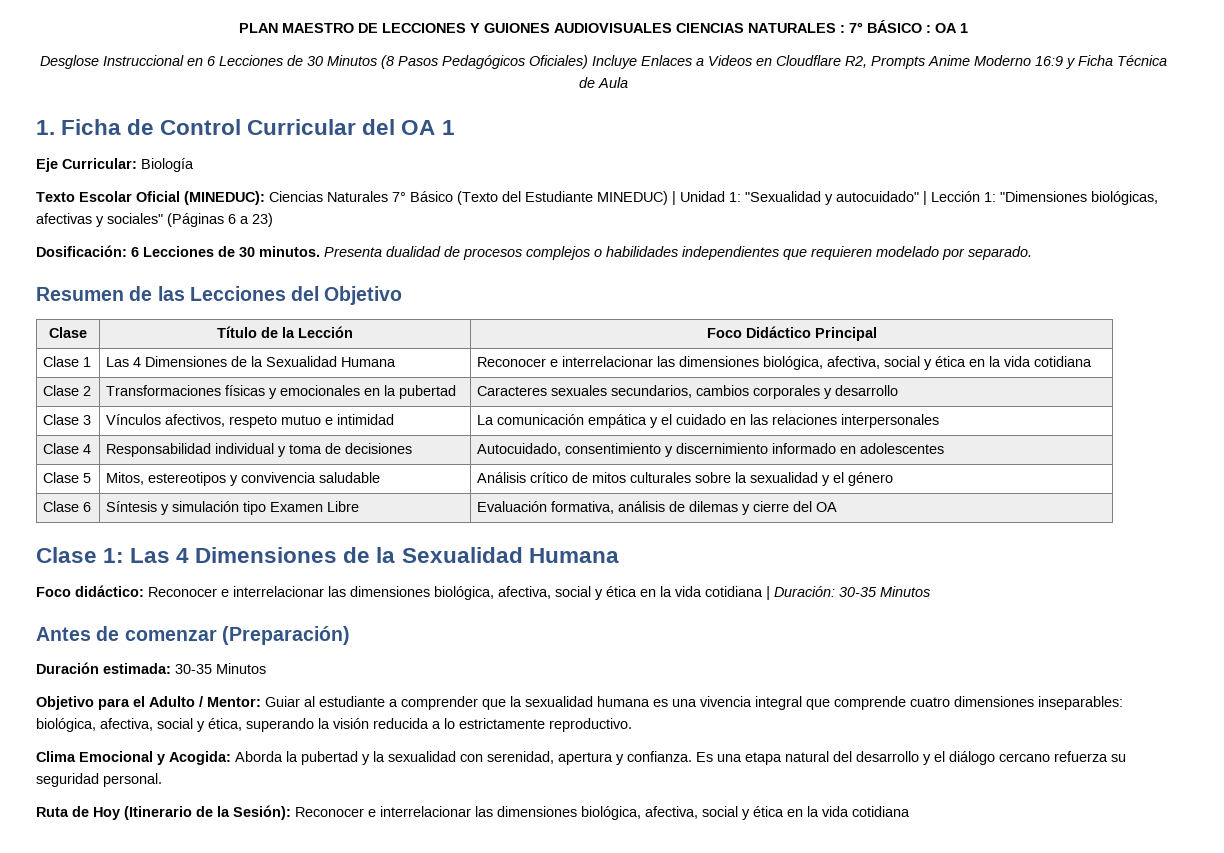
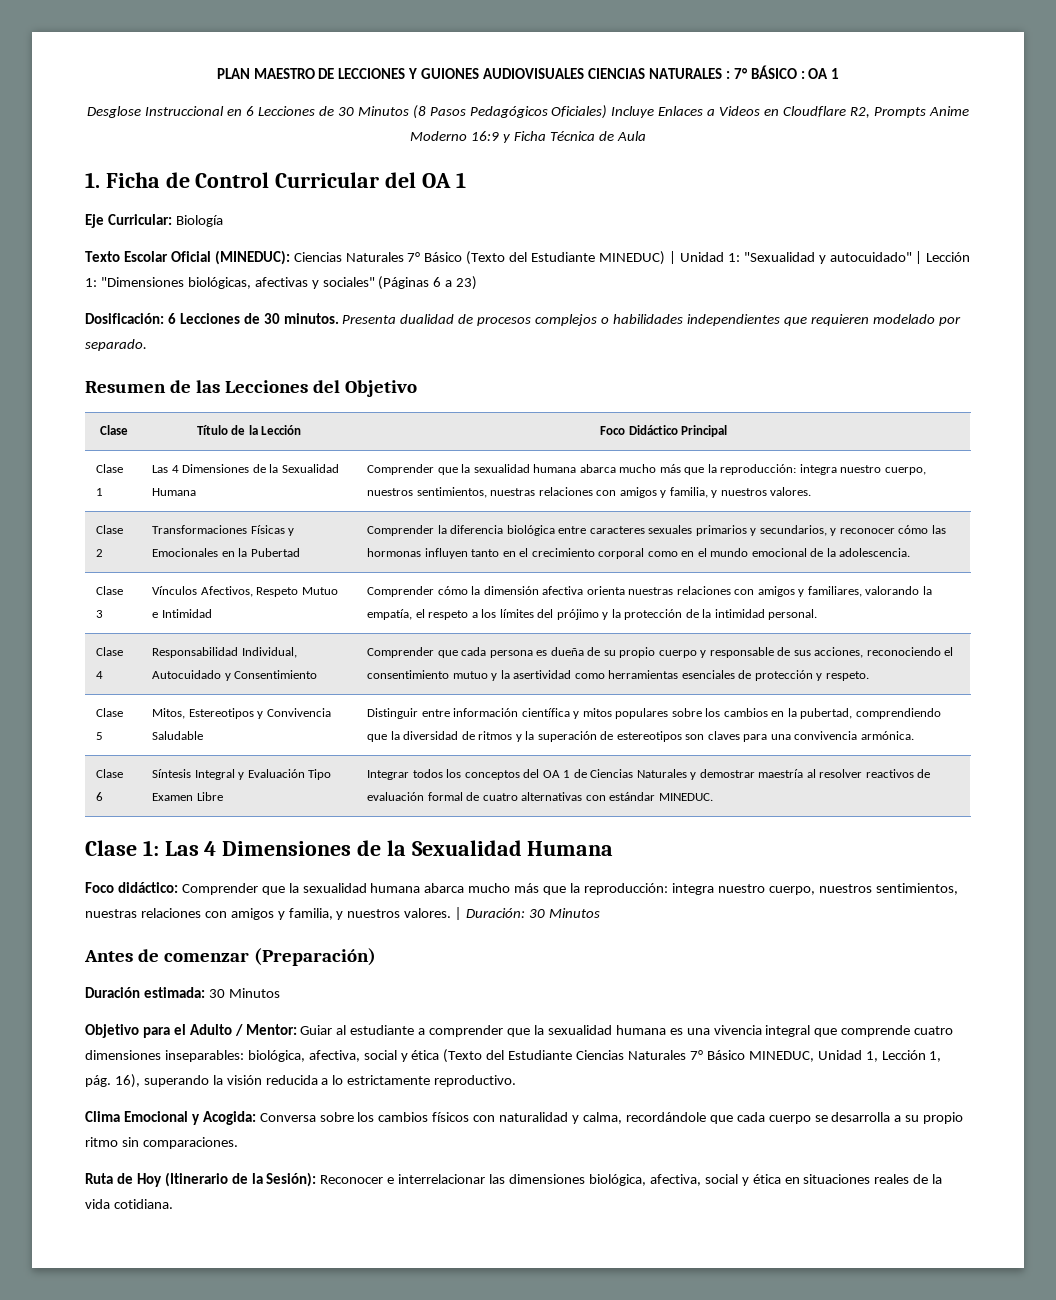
- Clase 1 | Las 4 Dimensiones de la Sexualidad Humana | Reconocer e interrelacionar las dimensiones biológica, afectiva, social y ética en la vida cotidiana
- Clase 2 | Transformaciones físicas y emocionales en la pubertad | Caracteres sexuales secundarios, cambios corporales y desarrollo
- Clase 3 | Vínculos afectivos, respeto mutuo e intimidad | La comunicación empática y el cuidado en las relaciones interpersonales
- Clase 4 | Responsabilidad individual y toma de decisiones | Autocuidado, consentimiento y discernimiento informado en adolescentes
- Clase 5 | Mitos, estereotipos y convivencia saludable | Análisis crítico de mitos culturales sobre la sexualidad y el género
- Clase 6 | Síntesis y simulación tipo Examen Libre | Evaluación formativa, análisis de dilemas y cierre del OA
+ Clase 1 | Las 4 Dimensiones de la Sexualidad Humana | Comprender que la sexualidad humana abarca mucho más que la reproducción: integra nuestro cuerpo, nuestros sentimientos, nuestras relaciones con amigos y familia, y nuestros valores.
+ Clase 2 | Transformaciones Físicas y Emocionales en la Pubertad | Comprender la diferencia biológica entre caracteres sexuales primarios y secundarios, y reconocer cómo las hormonas influyen tanto en el crecimiento corporal como en el mundo emocional de la adolescencia.
+ Clase 3 | Vínculos Afectivos, Respeto Mutuo e Intimidad | Comprender cómo la dimensión afectiva orienta nuestras relaciones con amigos y familiares, valorando la empatía, el respeto a los límites del prójimo y la protección de la intimidad personal.
+ Clase 4 | Responsabilidad Individual, Autocuidado y Consentimiento | Comprender que cada persona es dueña de su propio cuerpo y responsable de sus acciones, reconociendo el consentimiento mutuo y la asertividad como herramientas esenciales de protección y respeto.
+ Clase 5 | Mitos, Estereotipos y Convivencia Saludable | Distinguir entre información científica y mitos populares sobre los cambios en la pubertad, comprendiendo que la diversidad de ritmos y la superación de estereotipos son claves para una convivencia armónica.
+ Clase 6 | Síntesis Integral y Evaluación Tipo Examen Libre | Integrar todos los conceptos del OA 1 de Ciencias Naturales y demostrar maestría al resolver reactivos de evaluación formal de cuatro alternativas con estándar MINEDUC.
- Foco didáctico: Reconocer e interrelacionar las dimensiones biológica, afectiva, social y ética en la vida cotidiana | Duración: 30-35 Minutos
+ Foco didáctico: Comprender que la sexualidad humana abarca mucho más que la reproducción: integra nuestro cuerpo, nuestros sentimientos, nuestras relaciones con amigos y familia, y nuestros valores. | Duración: 30 Minutos
- Duración estimada: 30-35 Minutos
+ Duración estimada: 30 Minutos
- Objetivo para el Adulto / Mentor: Guiar al estudiante a comprender que la sexualidad humana es una vivencia integral que comprende cuatro dimensiones inseparables: biológica, afectiva, social y ética, superando la visión reducida a lo estrictamente reproductivo.
+ Objetivo para el Adulto / Mentor: Guiar al estudiante a comprender que la sexualidad humana es una vivencia integral que comprende cuatro dimensiones inseparables: biológica, afectiva, social y ética (Texto del Estudiante Ciencias Naturales 7° Básico MINEDUC, Unidad 1, Lección 1, pág. 16), superando la visión reducida a lo estrictamente reproductivo.
- Clima Emocional y Acogida: Aborda la pubertad y la sexualidad con serenidad, apertura y confianza. Es una etapa natural del desarrollo y el diálogo cercano refuerza su seguridad personal.
+ Clima Emocional y Acogida: Conversa sobre los cambios físicos con naturalidad y calma, recordándole que cada cuerpo se desarrolla a su propio ritmo sin comparaciones.
- Ruta de Hoy (Itinerario de la Sesión): Reconocer e interrelacionar las dimensiones biológica, afectiva, social y ética en la vida cotidiana
+ Ruta de Hoy (Itinerario de la Sesión): Reconocer e interrelacionar las dimensiones biológica, afectiva, social y ética en situaciones reales de la vida cotidiana.

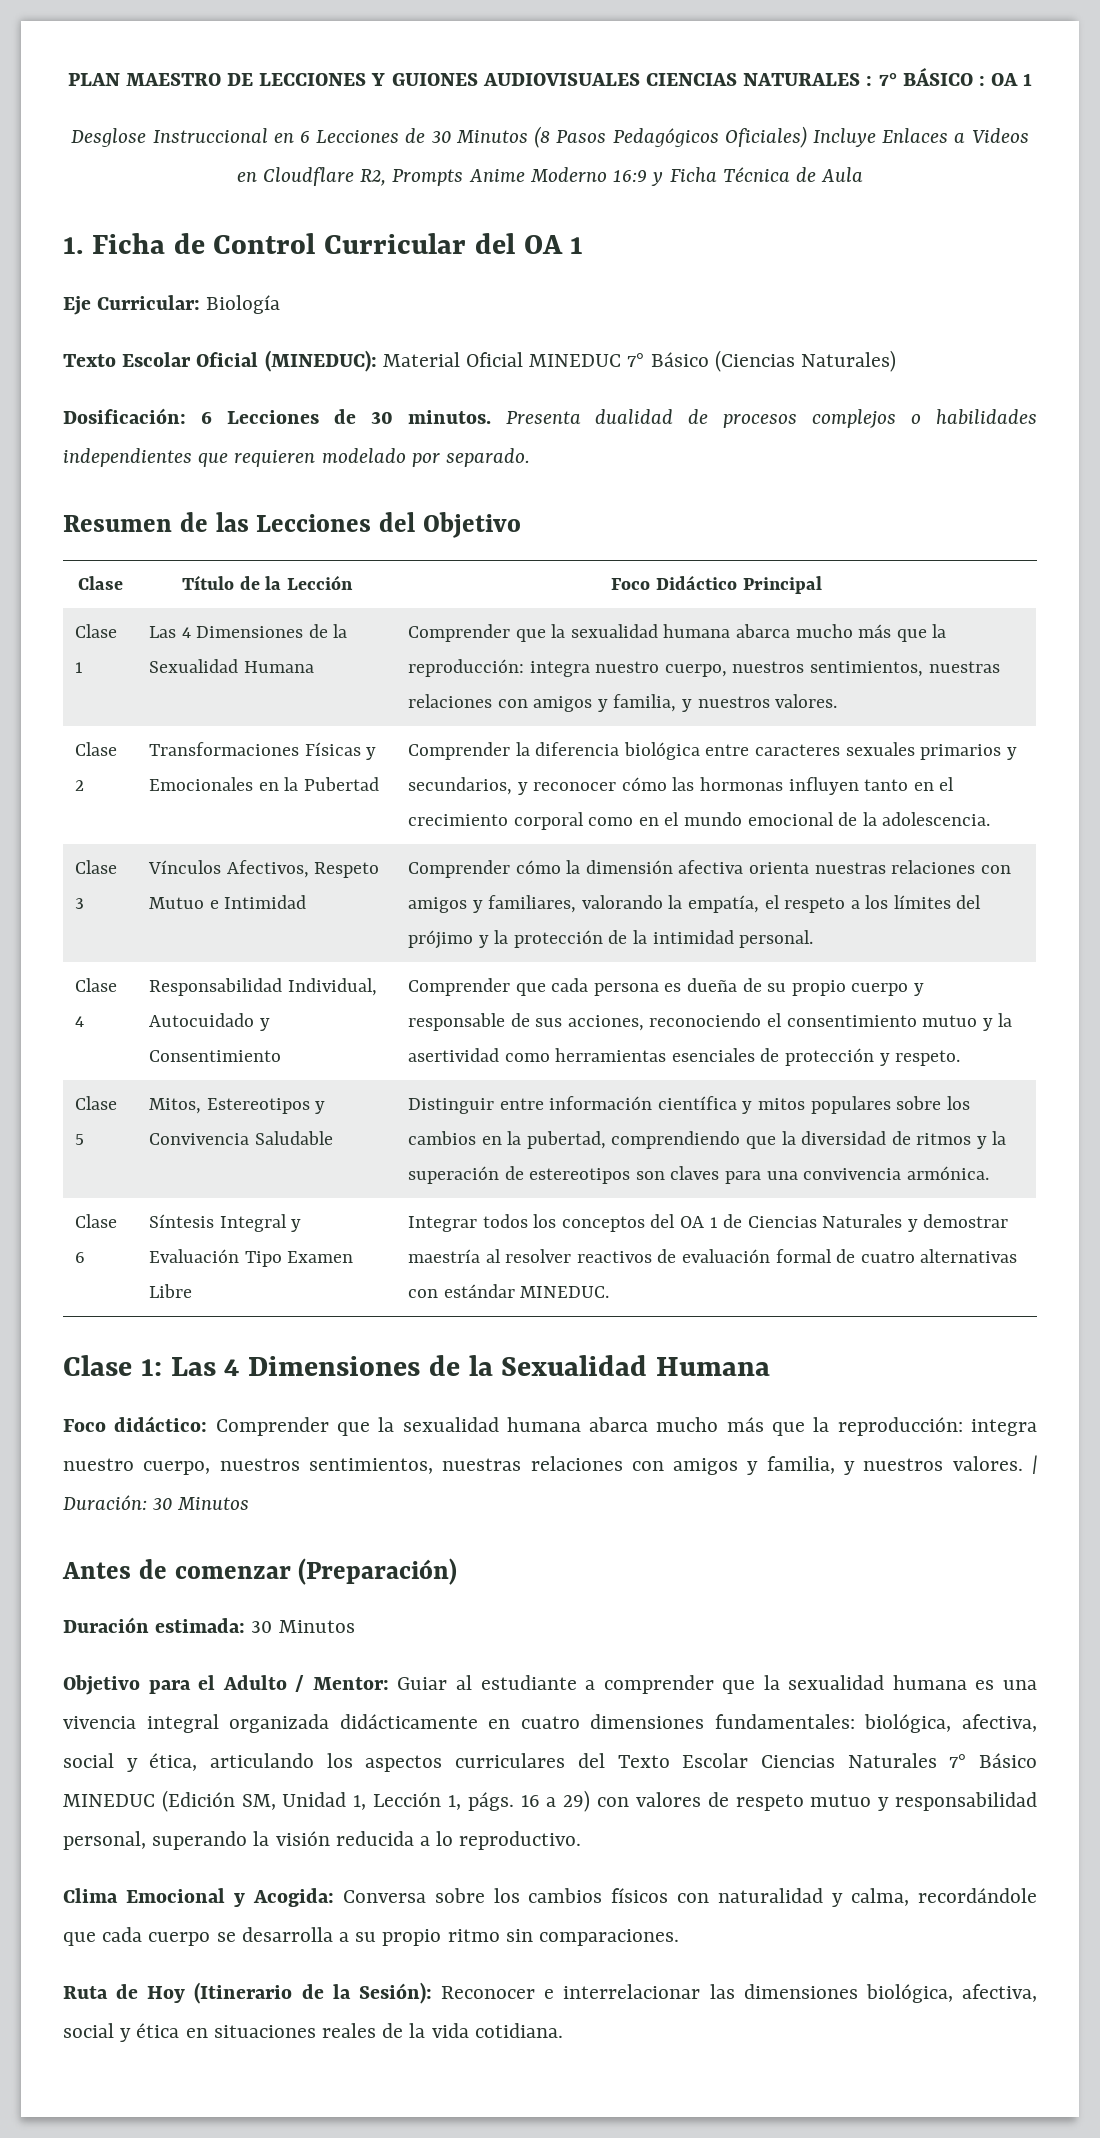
- Texto Escolar Oficial (MINEDUC): Ciencias Naturales 7° Básico (Texto del Estudiante MINEDUC) | Unidad 1: "Sexualidad y autocuidado" | Lección 1: "Dimensiones biológicas, afectivas y sociales" (Páginas 6 a 23)
+ Texto Escolar Oficial (MINEDUC): Material Oficial MINEDUC 7° Básico (Ciencias Naturales)
- Objetivo para el Adulto / Mentor: Guiar al estudiante a comprender que la sexualidad humana es una vivencia integral que comprende cuatro dimensiones inseparables: biológica, afectiva, social y ética (Texto del Estudiante Ciencias Naturales 7° Básico MINEDUC, Unidad 1, Lección 1, pág. 16), superando la visión reducida a lo estrictamente reproductivo.
+ Objetivo para el Adulto / Mentor: Guiar al estudiante a comprender que la sexualidad humana es una vivencia integral organizada didácticamente en cuatro dimensiones fundamentales: biológica, afectiva, social y ética, articulando los aspectos curriculares del Texto Escolar Ciencias Naturales 7° Básico MINEDUC (Edición SM, Unidad 1, Lección 1, págs. 16 a 29) con valores de respeto mutuo y responsabilidad personal, superando la visión reducida a lo reproductivo.

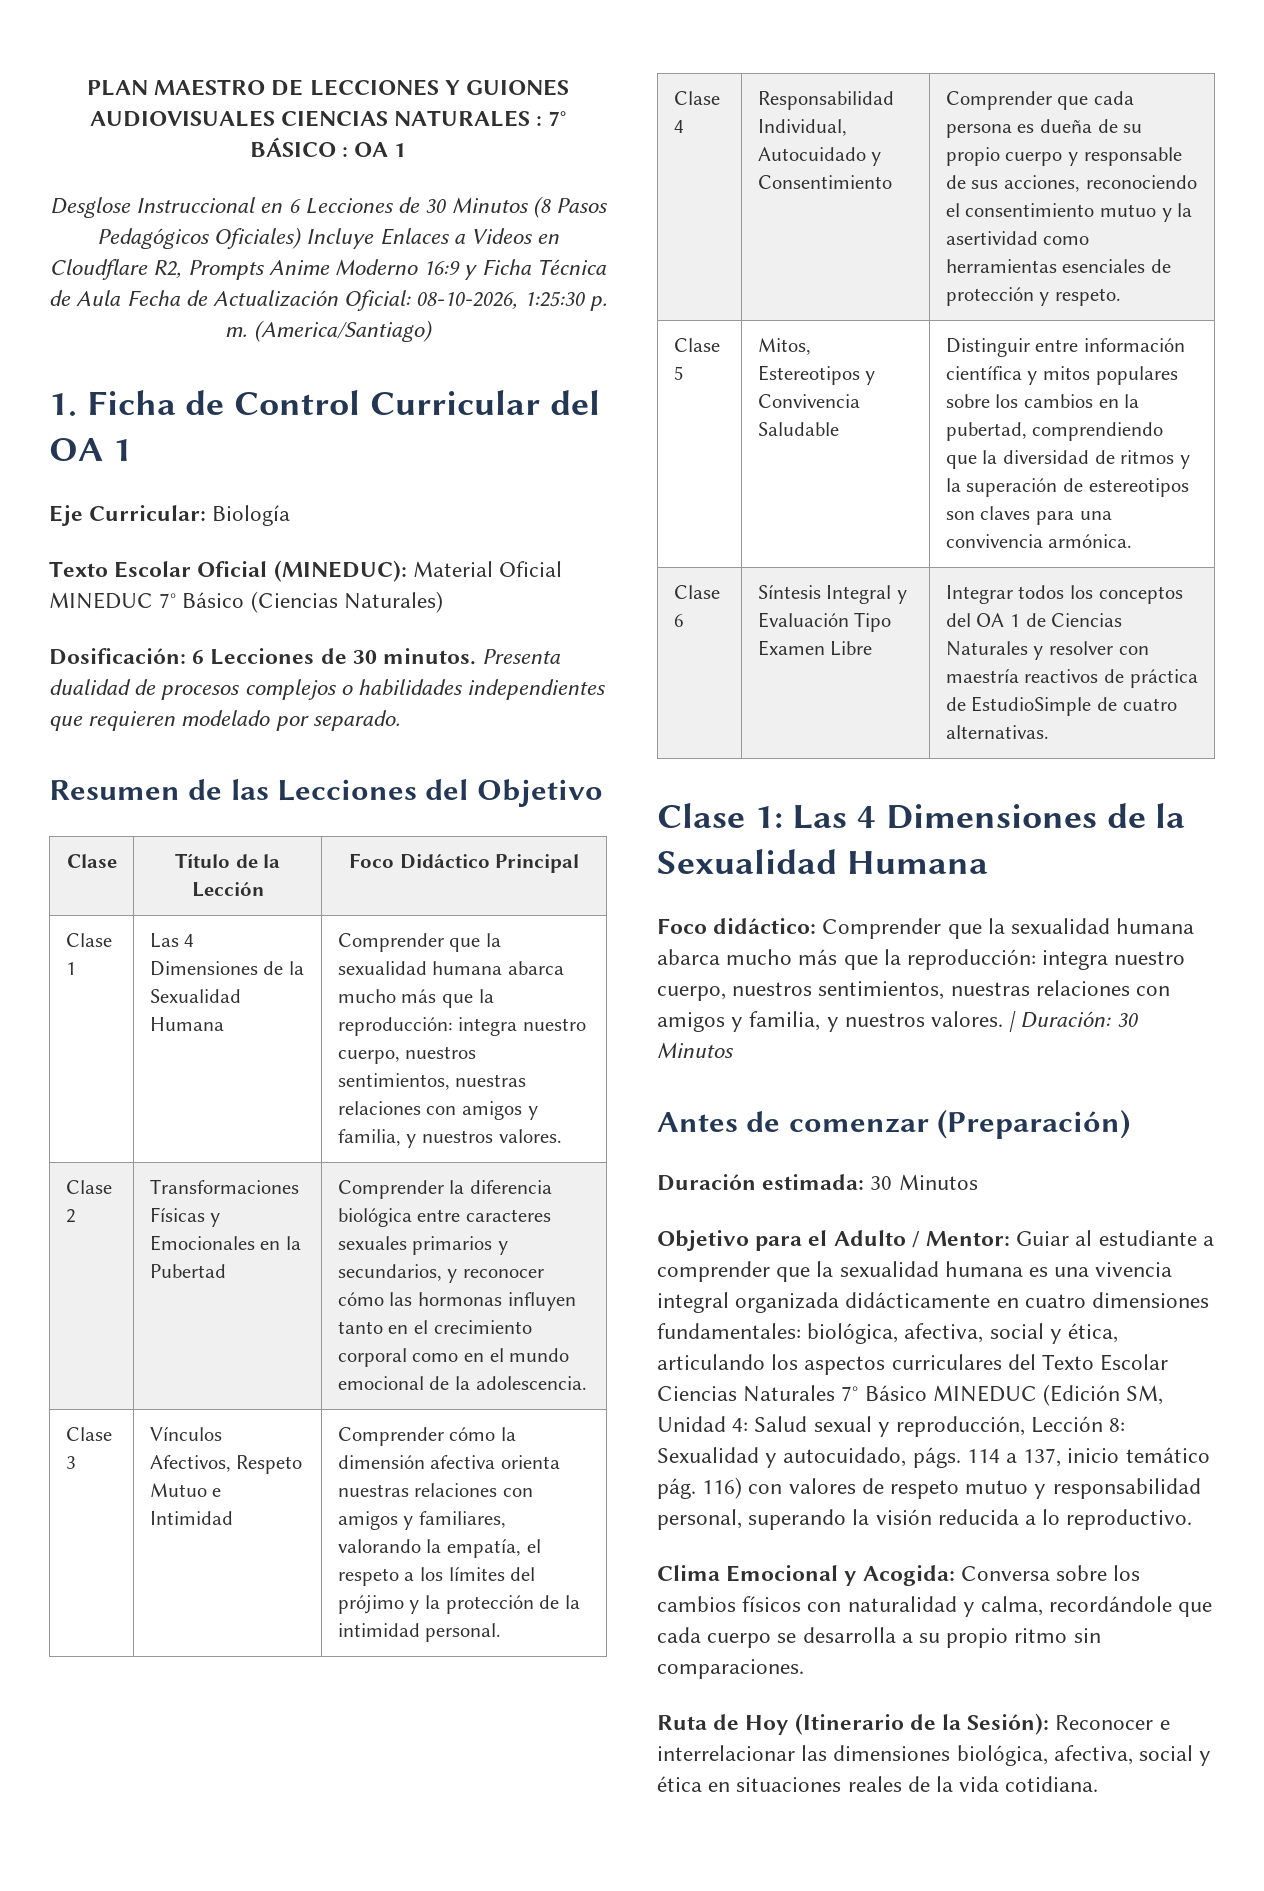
- Desglose Instruccional en 6 Lecciones de 30 Minutos (8 Pasos Pedagógicos Oficiales) Incluye Enlaces a Videos en Cloudflare R2, Prompts Anime Moderno 16:9 y Ficha Técnica de Aula
+ Desglose Instruccional en 6 Lecciones de 30 Minutos (8 Pasos Pedagógicos Oficiales) Incluye Enlaces a Videos en Cloudflare R2, Prompts Anime Moderno 16:9 y Ficha Técnica de Aula Fecha de Actualización Oficial: 08-10-2026, 1:25:30 p. m. (America/Santiago)
- Clase 6 | Síntesis Integral y Evaluación Tipo Examen Libre | Integrar todos los conceptos del OA 1 de Ciencias Naturales y demostrar maestría al resolver reactivos de evaluación formal de cuatro alternativas con estándar MINEDUC.
+ Clase 6 | Síntesis Integral y Evaluación Tipo Examen Libre | Integrar todos los conceptos del OA 1 de Ciencias Naturales y resolver con maestría reactivos de práctica de EstudioSimple de cuatro alternativas.
- Objetivo para el Adulto / Mentor: Guiar al estudiante a comprender que la sexualidad humana es una vivencia integral organizada didácticamente en cuatro dimensiones fundamentales: biológica, afectiva, social y ética, articulando los aspectos curriculares del Texto Escolar Ciencias Naturales 7° Básico MINEDUC (Edición SM, Unidad 1, Lección 1, págs. 16 a 29) con valores de respeto mutuo y responsabilidad personal, superando la visión reducida a lo reproductivo.
+ Objetivo para el Adulto / Mentor: Guiar al estudiante a comprender que la sexualidad humana es una vivencia integral organizada didácticamente en cuatro dimensiones fundamentales: biológica, afectiva, social y ética, articulando los aspectos curriculares del Texto Escolar Ciencias Naturales 7° Básico MINEDUC (Edición SM, Unidad 4: Salud sexual y reproducción, Lección 8: Sexualidad y autocuidado, págs. 114 a 137, inicio temático pág. 116) con valores de respeto mutuo y responsabilidad personal, superando la visión reducida a lo reproductivo.

